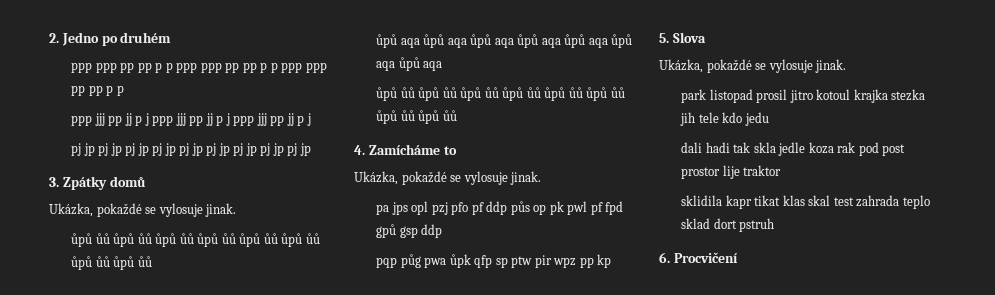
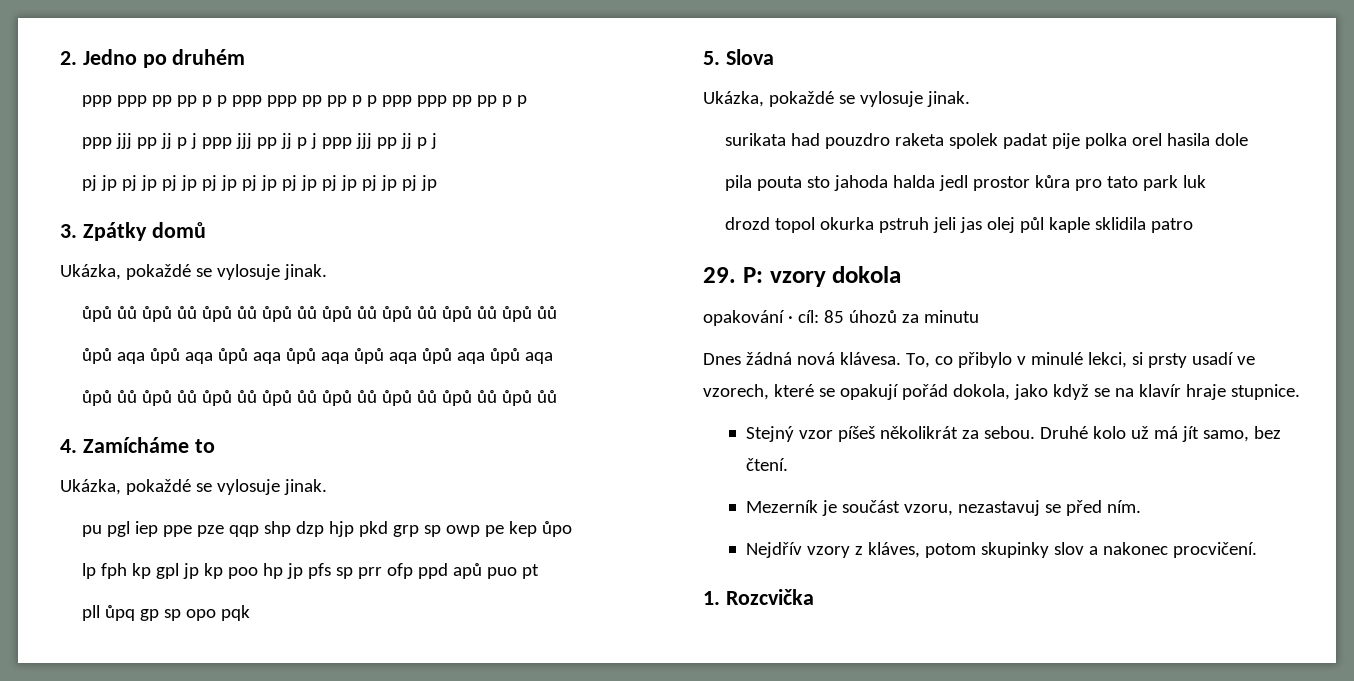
- pa jps opl pzj pfo pf ddp půs op pk pwl pf fpd gpů gsp ddp
- pqp půg pwa ůpk qfp sp ptw pir wpz pp kp
+ pu pgl iep ppe pze qqp shp dzp hjp pkd grp sp owp pe kep ůpo
+ lp fph kp gpl jp kp poo hp jp pfs sp prr ofp ppd apů puo pt
+ pll ůpq gp sp opo pqk
- park listopad prosil jitro kotoul krajka stezka jih tele kdo jedu
- dali hadi tak skla jedle koza rak pod post prostor lije traktor
- sklidila kapr tikat klas skal test zahrada teplo sklad dort pstruh
- 6. Procvičení
+ surikata had pouzdro raketa spolek padat pije polka orel hasila dole
+ pila pouta sto jahoda halda jedl prostor kůra pro tato park luk
+ drozd topol okurka pstruh jeli jas olej půl kaple sklidila patro
+ 29. P: vzory dokola
+ opakování · cíl: 85 úhozů za minutu
+ Dnes žádná nová klávesa. To, co přibylo v minulé lekci, si prsty usadí ve vzorech, které se opakují pořád dokola, jako když se na klavír hraje stupnice.
+ Stejný vzor píšeš několikrát za sebou. Druhé kolo už má jít samo, bez čtení.
+ Mezerník je součást vzoru, nezastavuj se před ním.
+ Nejdřív vzory z kláves, potom skupinky slov a nakonec procvičení.
+ 1. Rozcvička

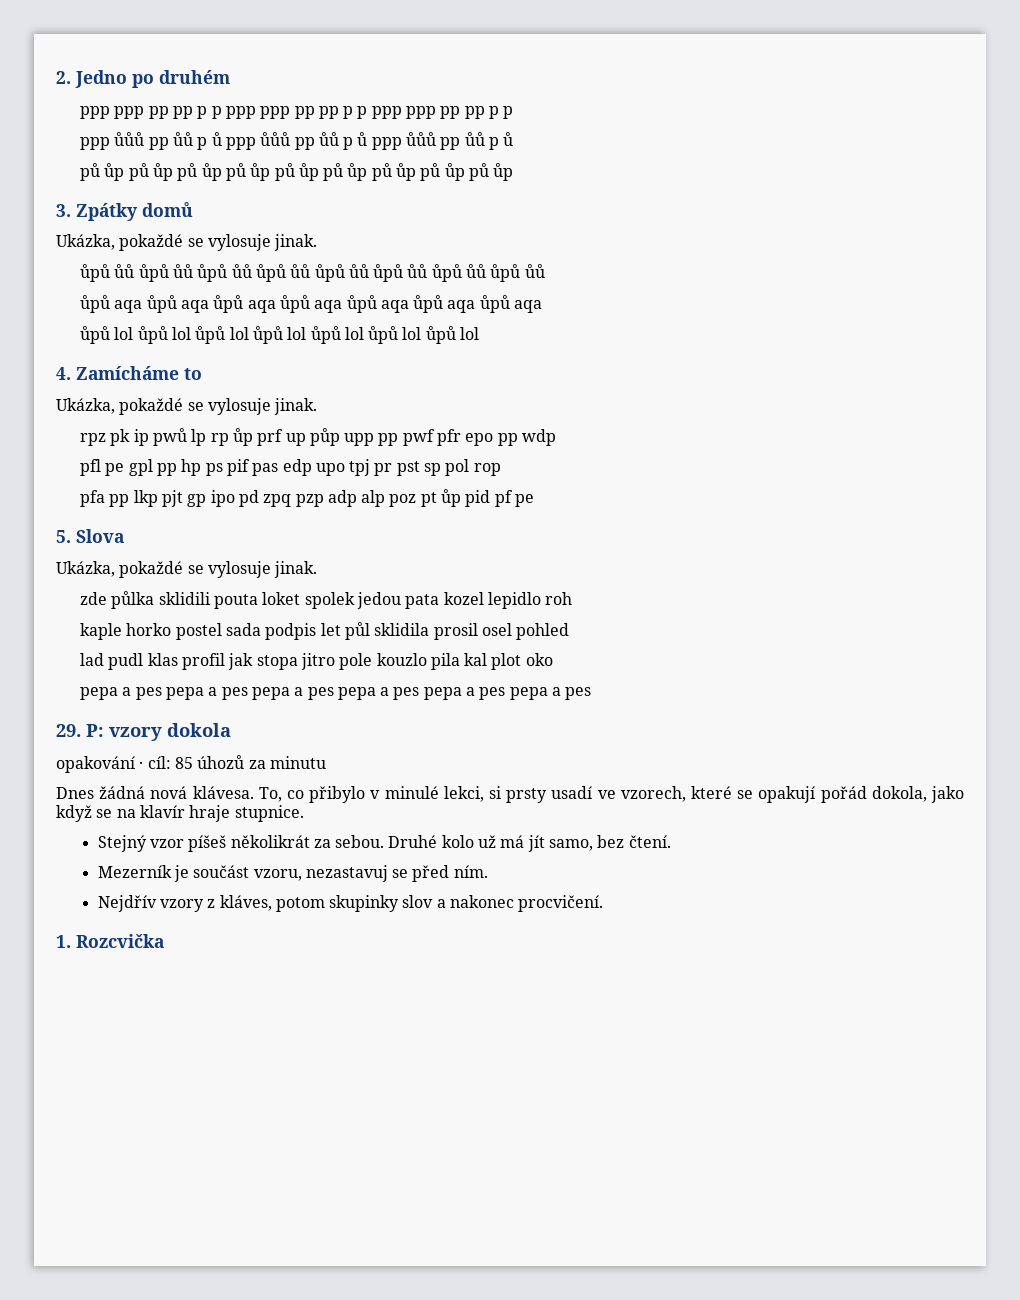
- ppp jjj pp jj p j ppp jjj pp jj p j ppp jjj pp jj p j
- pj jp pj jp pj jp pj jp pj jp pj jp pj jp pj jp pj jp
+ ppp ůůů pp ůů p ů ppp ůůů pp ůů p ů ppp ůůů pp ůů p ů
+ pů ůp pů ůp pů ůp pů ůp pů ůp pů ůp pů ůp pů ůp pů ůp
  ůpů aqa ůpů aqa ůpů aqa ůpů aqa ůpů aqa ůpů aqa ůpů aqa
- ůpů ůů ůpů ůů ůpů ůů ůpů ůů ůpů ůů ůpů ůů ůpů ůů ůpů ůů
+ ůpů lol ůpů lol ůpů lol ůpů lol ůpů lol ůpů lol ůpů lol
- pu pgl iep ppe pze qqp shp dzp hjp pkd grp sp owp pe kep ůpo
- lp fph kp gpl jp kp poo hp jp pfs sp prr ofp ppd apů puo pt
- pll ůpq gp sp opo pqk
+ rpz pk ip pwů lp rp ůp prf up půp upp pp pwf pfr epo pp wdp
+ pfl pe gpl pp hp ps pif pas edp upo tpj pr pst sp pol rop
+ pfa pp lkp pjt gp ipo pd zpq pzp adp alp poz pt ůp pid pf pe
- surikata had pouzdro raketa spolek padat pije polka orel hasila dole
- pila pouta sto jahoda halda jedl prostor kůra pro tato park luk
- drozd topol okurka pstruh jeli jas olej půl kaple sklidila patro
+ zde půlka sklidili pouta loket spolek jedou pata kozel lepidlo roh
+ kaple horko postel sada podpis let půl sklidila prosil osel pohled
+ lad pudl klas profil jak stopa jitro pole kouzlo pila kal plot oko
+ pepa a pes pepa a pes pepa a pes pepa a pes pepa a pes pepa a pes

